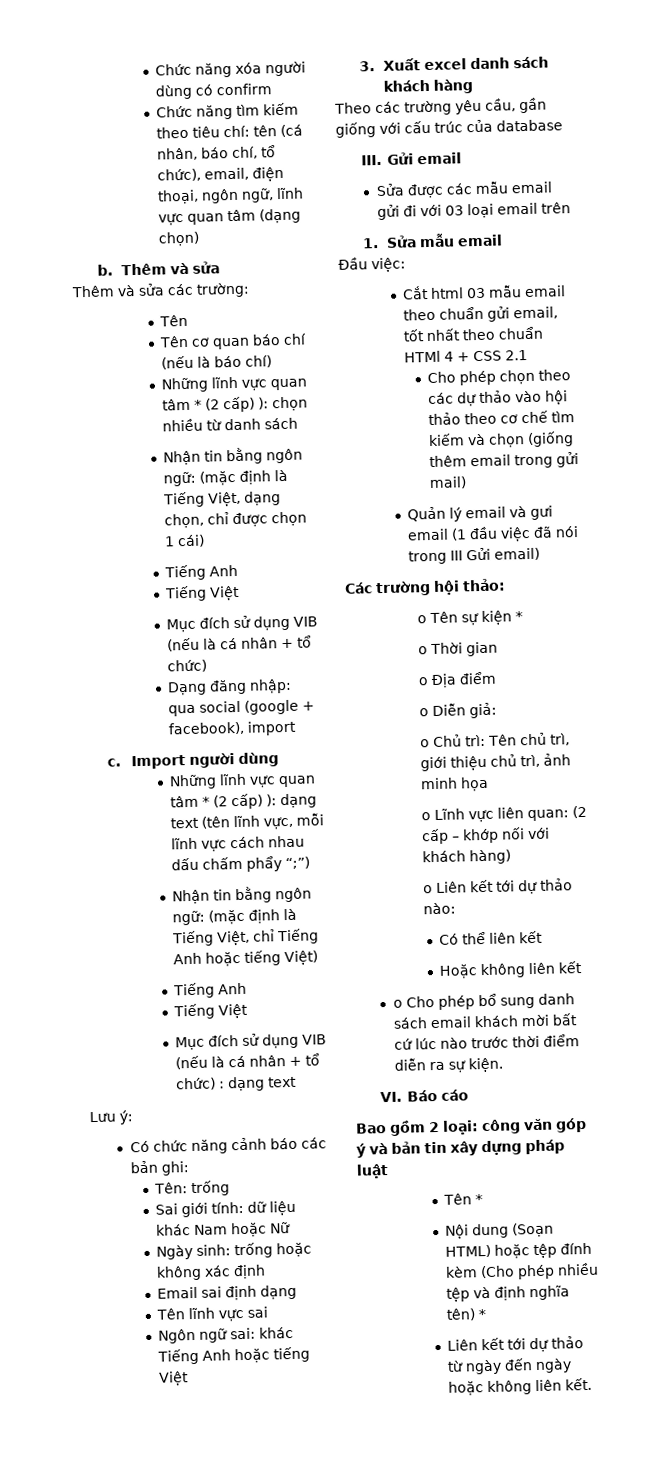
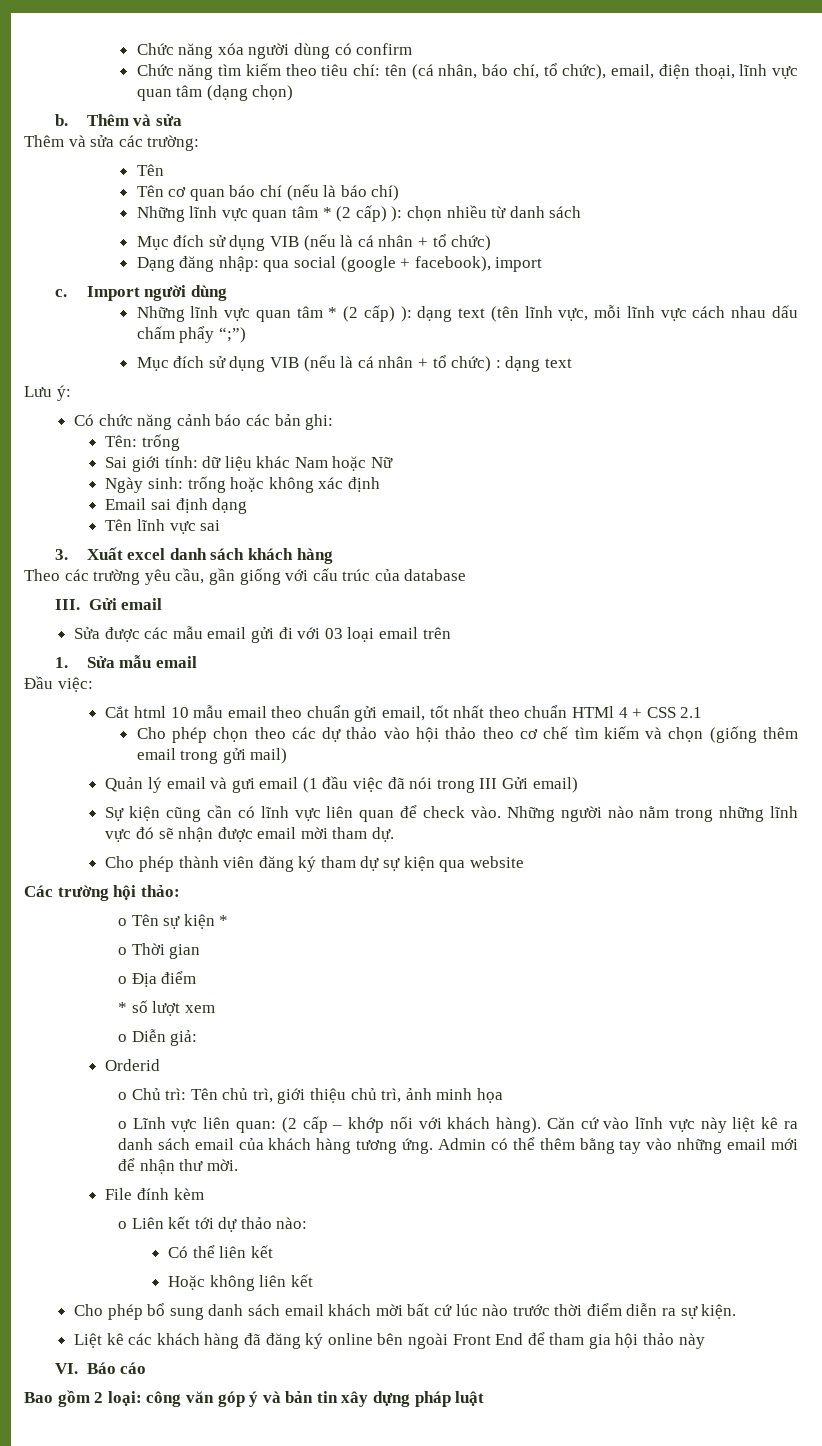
- Chức năng tìm kiếm theo tiêu chí: tên (cá nhân, báo chí, tổ chức), email, điện thoại, ngôn ngữ, lĩnh vực quan tâm (dạng chọn)
+ Chức năng tìm kiếm theo tiêu chí: tên (cá nhân, báo chí, tổ chức), email, điện thoại, lĩnh vực quan tâm (dạng chọn)
- Nhận tin bằng ngôn ngữ: (mặc định là Tiếng Việt, dạng chọn, chỉ được chọn 1 cái)
- Tiếng Anh
- Tiếng Việt
- Nhận tin bằng ngôn ngữ: (mặc định là Tiếng Việt, chỉ Tiếng Anh hoặc tiếng Việt)
- Tiếng Anh
- Tiếng Việt
- Ngôn ngữ sai: khác Tiếng Anh hoặc tiếng Việt
- Cắt html 03 mẫu email theo chuẩn gửi email, tốt nhất theo chuẩn HTMl 4 + CSS 2.1
+ Cắt html 10 mẫu email theo chuẩn gửi email, tốt nhất theo chuẩn HTMl 4 + CSS 2.1
+ Sự kiện cũng cần có lĩnh vực liên quan để check vào. Những người nào nằm trong những lĩnh vực đó sẽ nhận được email mời tham dự.
+ Cho phép thành viên đăng ký tham dự sự kiện qua website
+ * số lượt xem
+ Orderid
- o Lĩnh vực liên quan: (2 cấp – khớp nối với khách hàng)
+ o Lĩnh vực liên quan: (2 cấp – khớp nối với khách hàng). Căn cứ vào lĩnh vực này liệt kê ra danh sách email của khách hàng tương ứng. Admin có thể thêm bằng tay vào những email mới để nhận thư mời.
+ File đính kèm
- o Cho phép bổ sung danh sách email khách mời bất cứ lúc nào trước thời điểm diễn ra sự kiện.
+ Cho phép bổ sung danh sách email khách mời bất cứ lúc nào trước thời điểm diễn ra sự kiện.
+ Liệt kê các khách hàng đã đăng ký online bên ngoài Front End để tham gia hội thảo này
- Tên *
- Nội dung (Soạn HTML) hoặc tệp đính kèm (Cho phép nhiều tệp và định nghĩa tên) *
- Liên kết tới dự thảo từ ngày đến ngày hoặc không liên kết.

